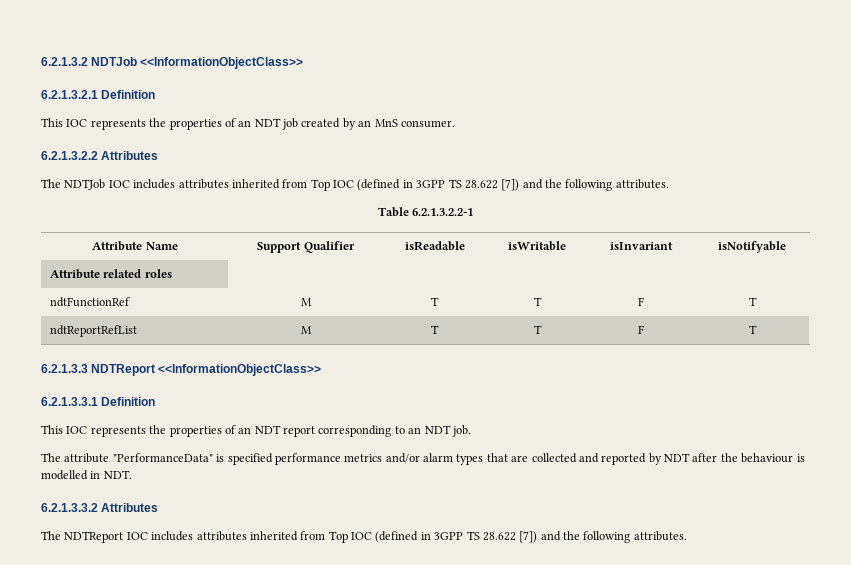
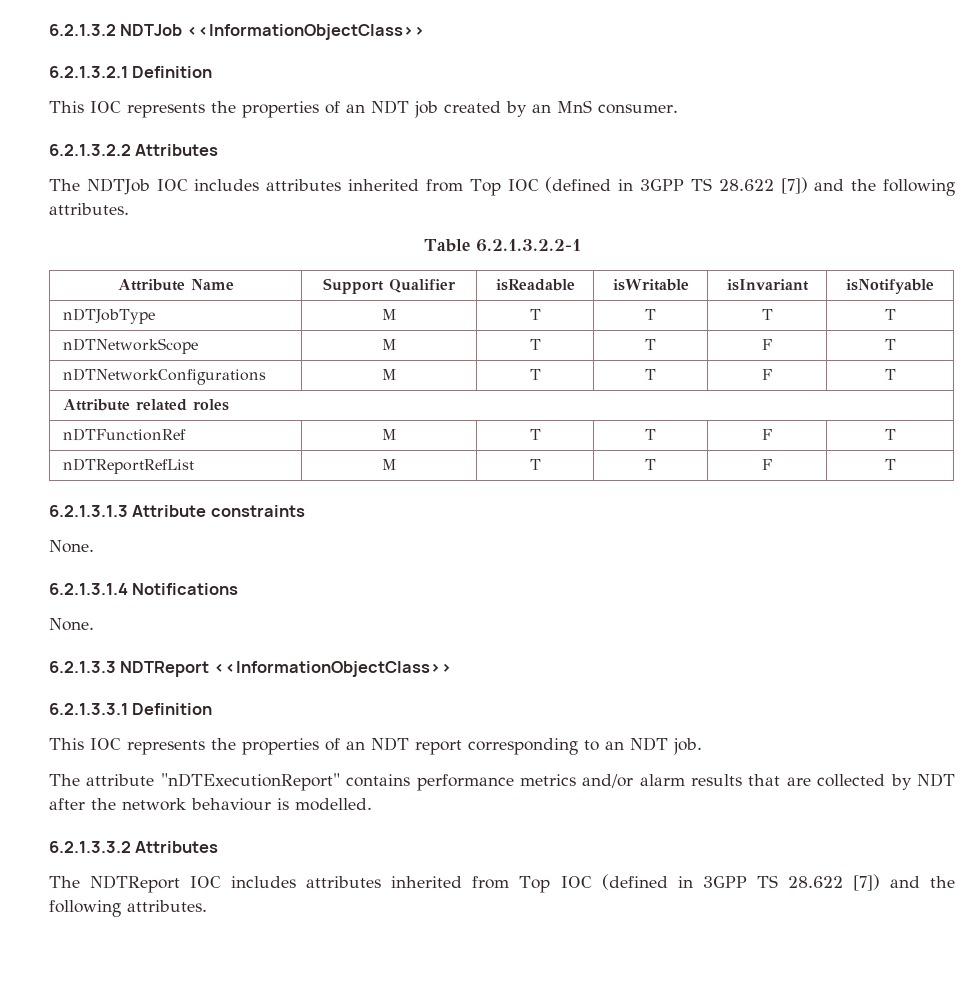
+ nDTJobType | M | T | T | T | T
+ nDTNetworkScope | M | T | T | F | T
+ nDTNetworkConfigurations | M | T | T | F | T
  Attribute related roles
- ndtFunctionRef | M | T | T | F | T
- ndtReportRefList | M | T | T | F | T
+ nDTFunctionRef | M | T | T | F | T
+ nDTReportRefList | M | T | T | F | T
+ 6.2.1.3.1.3 Attribute constraints
+ None.
+ 6.2.1.3.1.4 Notifications
+ None.
- The attribute "PerformanceData" is specified performance metrics and/or alarm types that are collected and reported by NDT after the behaviour is modelled in NDT.
+ The attribute "nDTExecutionReport" contains performance metrics and/or alarm results that are collected by NDT after the network behaviour is modelled.

